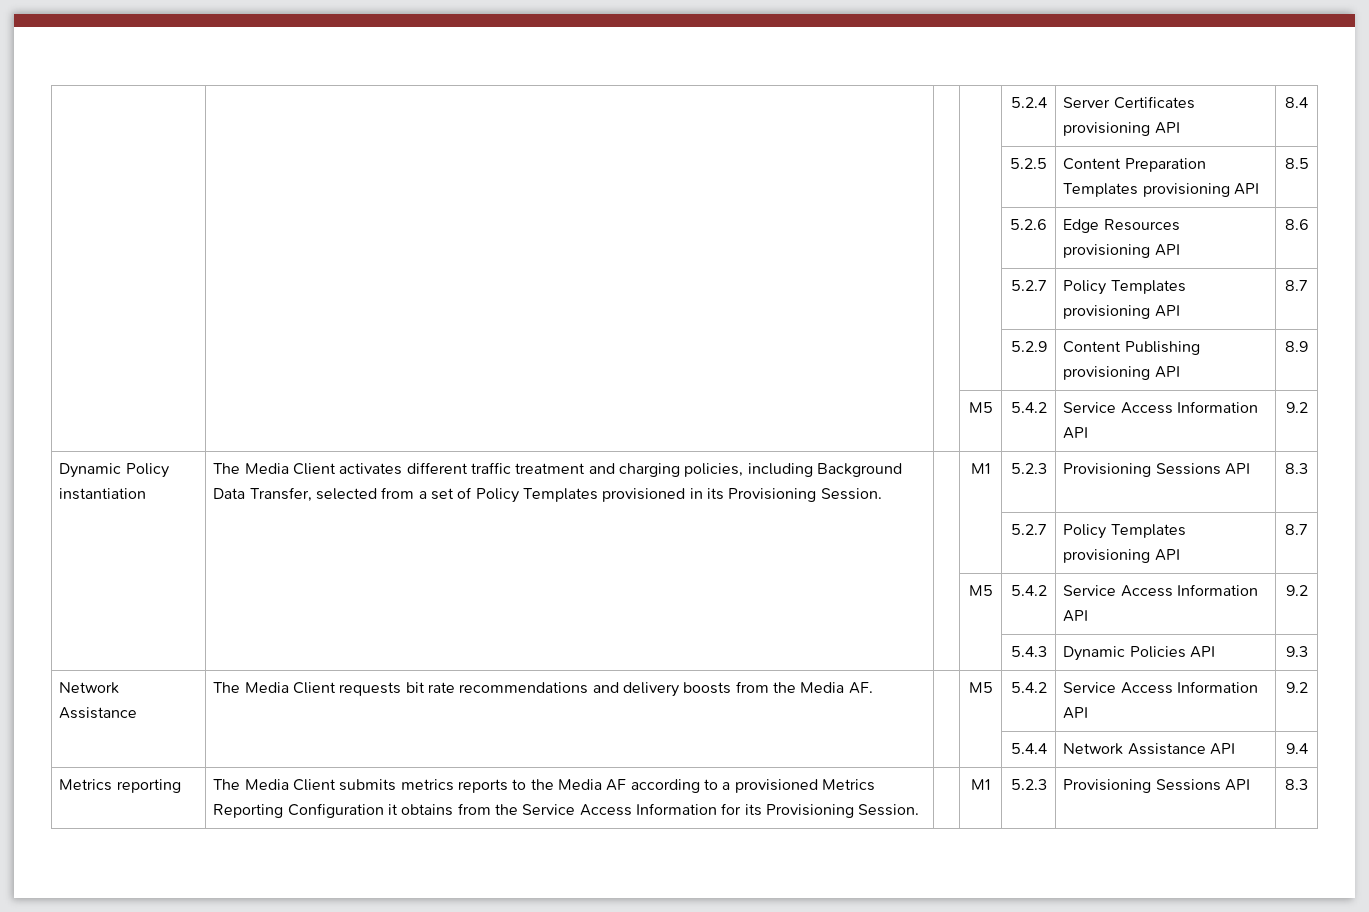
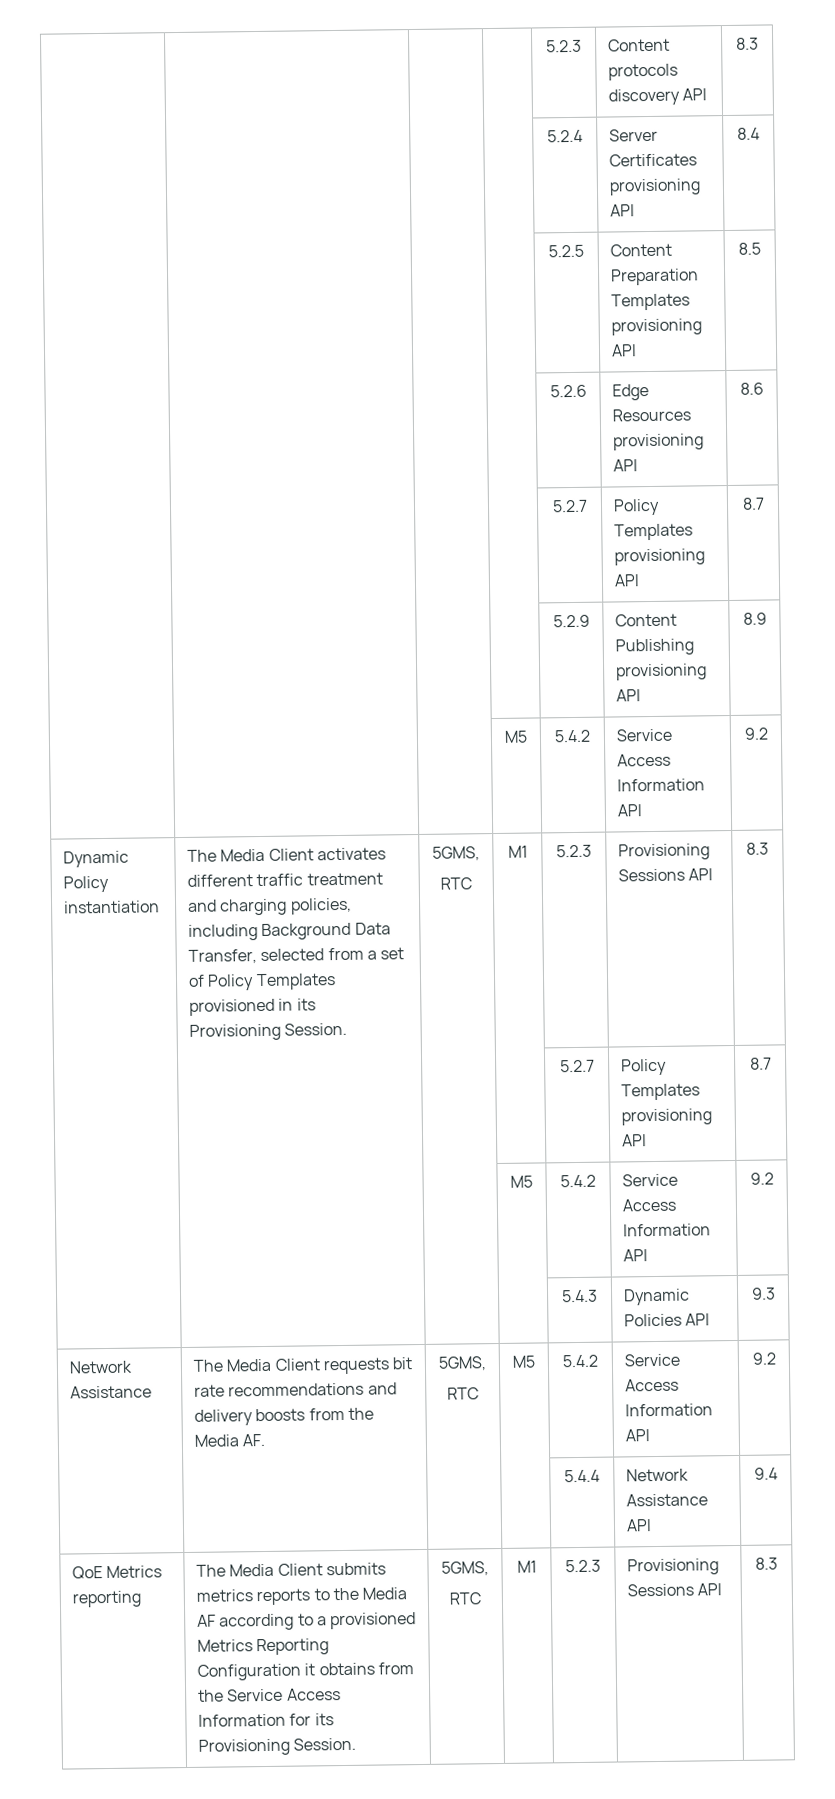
+ | | | | 5.2.3 | Content protocols discovery API | 8.3
- Dynamic Policy instantiation | The Media Client activates different traffic treatment and charging policies, including Background Data Transfer, selected from a set of Policy Templates provisioned in its Provisioning Session. | | M1 | 5.2.3 | Provisioning Sessions API | 8.3
+ Dynamic Policy instantiation | The Media Client activates different traffic treatment and charging policies, including Background Data Transfer, selected from a set of Policy Templates provisioned in its Provisioning Session. | 5GMS,
+ RTC | M1 | 5.2.3 | Provisioning Sessions API | 8.3
- Network Assistance | The Media Client requests bit rate recommendations and delivery boosts from the Media AF. | | M5 | 5.4.2 | Service Access Information API | 9.2
+ Network Assistance | The Media Client requests bit rate recommendations and delivery boosts from the Media AF. | 5GMS,
+ RTC | M5 | 5.4.2 | Service Access Information API | 9.2
- Metrics reporting | The Media Client submits metrics reports to the Media AF according to a provisioned Metrics Reporting Configuration it obtains from the Service Access Information for its Provisioning Session. | | M1 | 5.2.3 | Provisioning Sessions API | 8.3
+ QoE Metrics reporting | The Media Client submits metrics reports to the Media AF according to a provisioned Metrics Reporting Configuration it obtains from the Service Access Information for its Provisioning Session. | 5GMS,
+ RTC | M1 | 5.2.3 | Provisioning Sessions API | 8.3

